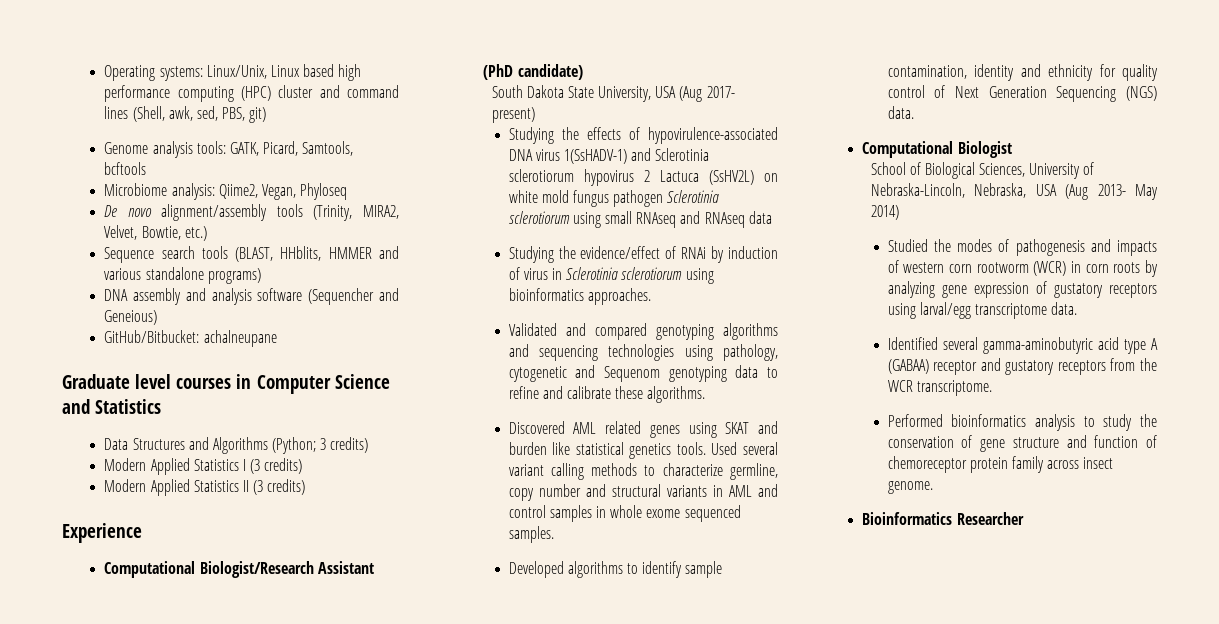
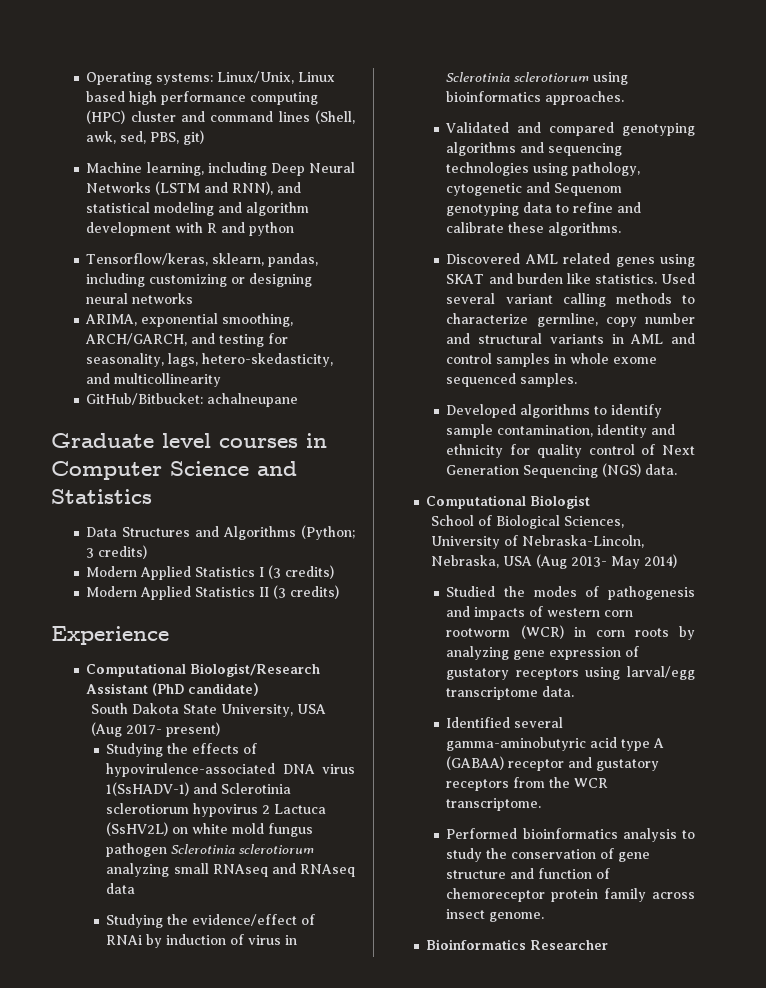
- Genome analysis tools: GATK, Picard, Samtools, bcftools
- Microbiome analysis: Qiime2, Vegan, Phyloseq
- De novo alignment/assembly tools (Trinity, MIRA2, Velvet, Bowtie, etc.)
- Sequence search tools (BLAST, HHblits, HMMER and various standalone programs)
- DNA assembly and analysis software (Sequencher and Geneious)
+ Machine learning, including Deep Neural Networks (LSTM and RNN), and statistical modeling and algorithm development with R and python
+ Tensorflow/keras, sklearn, pandas, including customizing or designing neural networks
+ ARIMA, exponential smoothing, ARCH/GARCH, and testing for seasonality, lags, hetero-skedasticity, and multicollinearity
- Studying the effects of hypovirulence-associated DNA virus 1(SsHADV-1) and Sclerotinia sclerotiorum hypovirus 2 Lactuca (SsHV2L) on white mold fungus pathogen Sclerotinia sclerotiorum using small RNAseq and RNAseq data
+ Studying the effects of hypovirulence-associated DNA virus 1(SsHADV-1) and Sclerotinia sclerotiorum hypovirus 2 Lactuca (SsHV2L) on white mold fungus pathogen Sclerotinia sclerotiorum analyzing small RNAseq and RNAseq data
- Discovered AML related genes using SKAT and burden like statistical genetics tools.
+ Discovered AML related genes using SKAT and burden like statistics.

